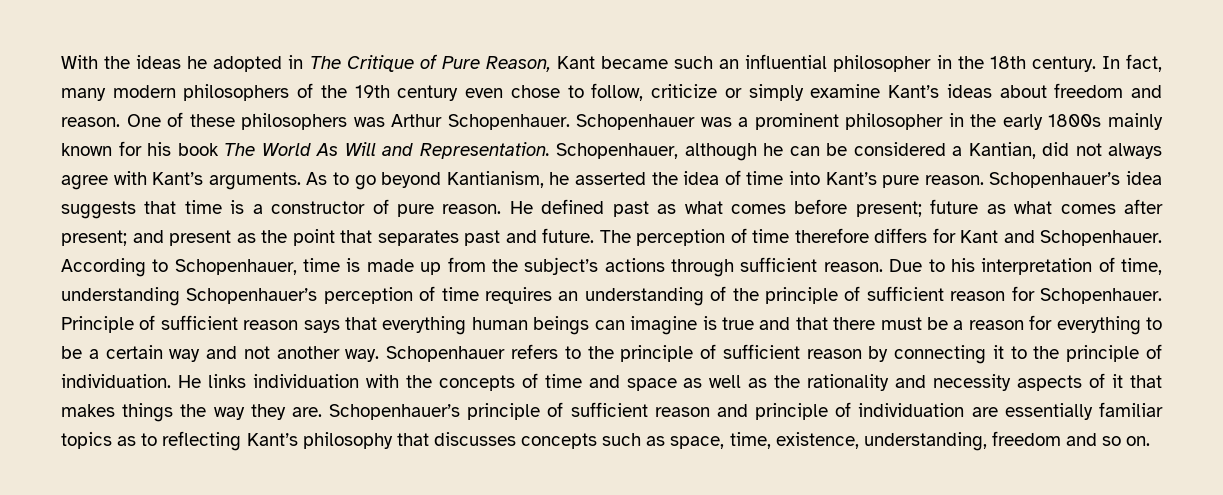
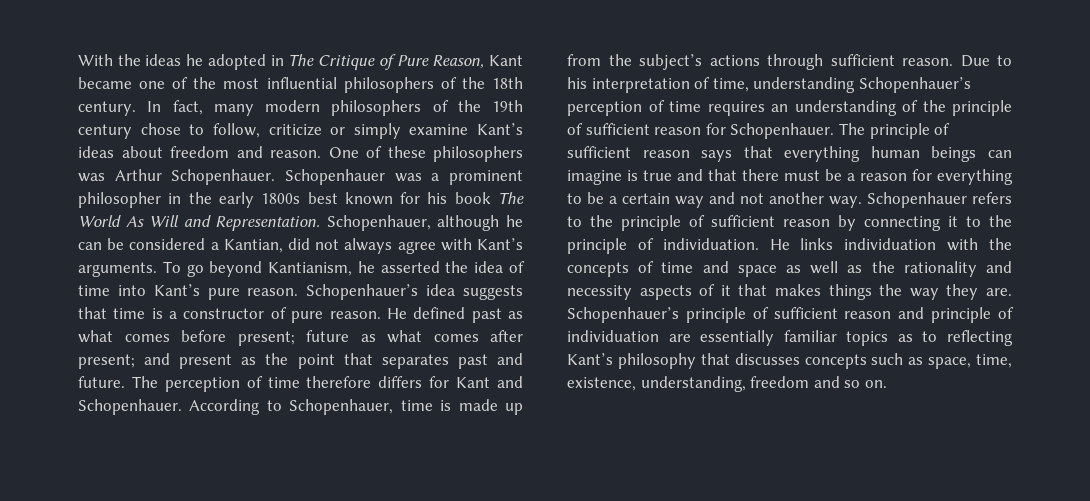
- With the ideas he adopted in The Critique of Pure Reason, Kant became such an influential philosopher in the 18th century.
+ With the ideas he adopted in The Critique of Pure Reason, Kant became one of the most influential philosophers of the 18th century.
- In fact, many modern philosophers of the 19th century even chose to follow, criticize or simply examine Kant’s ideas about freedom and reason.
+ In fact, many modern philosophers of the 19th century chose to follow, criticize or simply examine Kant’s ideas about freedom and reason.
- Schopenhauer was a prominent philosopher in the early 1800s mainly known for his book The World As Will and Representation.
+ Schopenhauer was a prominent philosopher in the early 1800s best known for his book The World As Will and Representation.
- As to go beyond Kantianism, he asserted the idea of time into Kant’s pure reason.
+ To go beyond Kantianism, he asserted the idea of time into Kant’s pure reason.
- Principle of sufficient reason says that everything human beings can imagine is true and that there must be a reason for everything to be a certain way and not another way.
+ The principle of sufficient reason says that everything human beings can imagine is true and that there must be a reason for everything to be a certain way and not another way.

